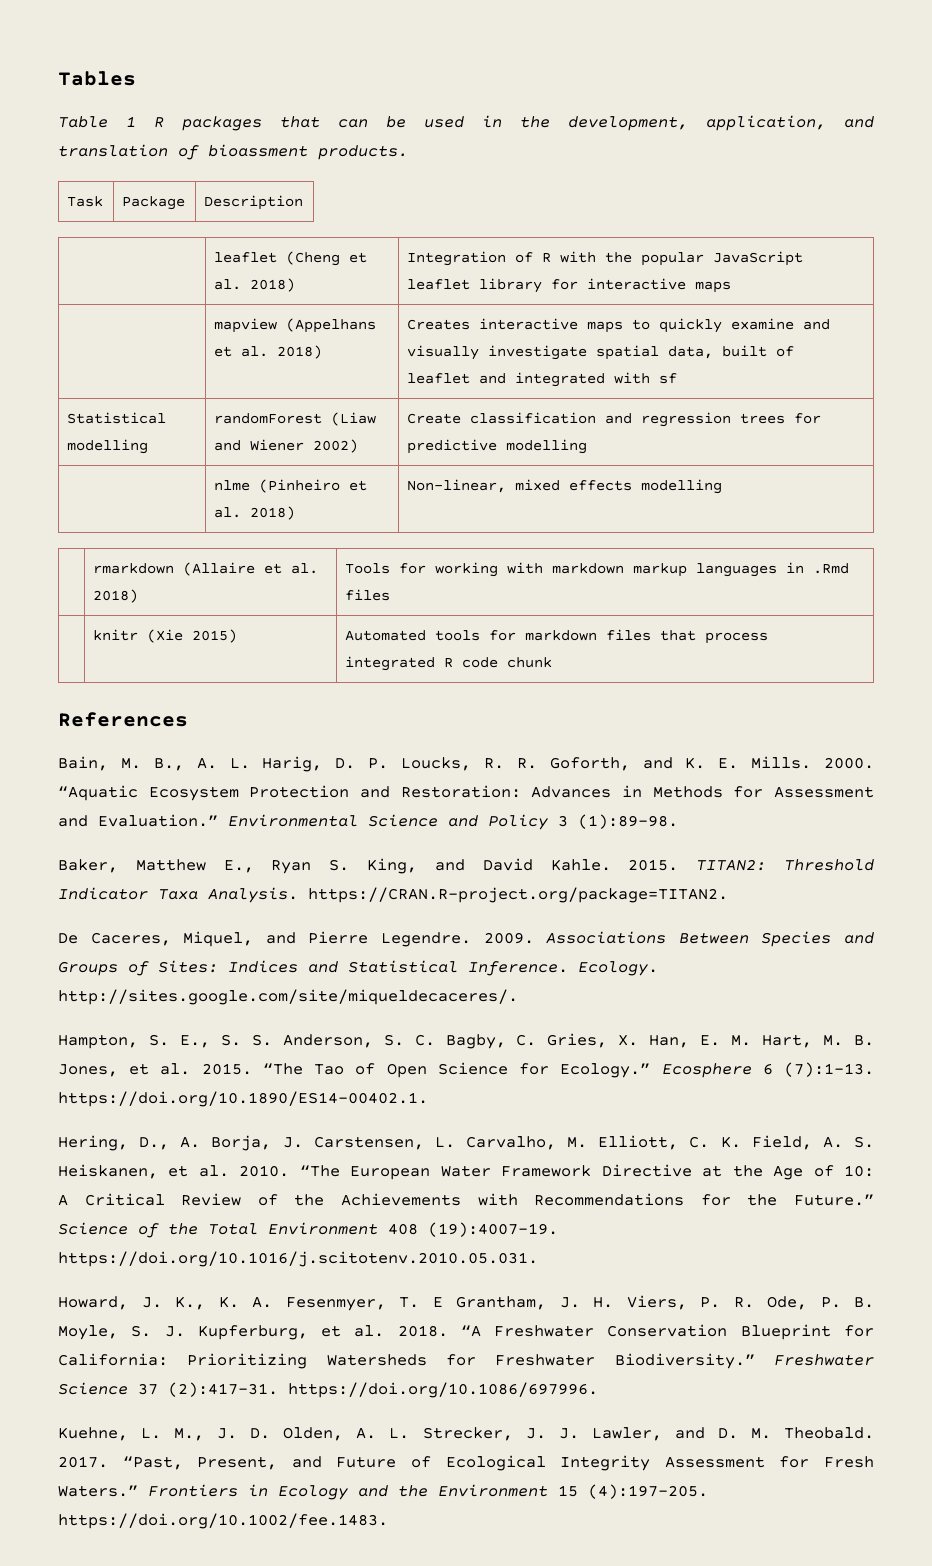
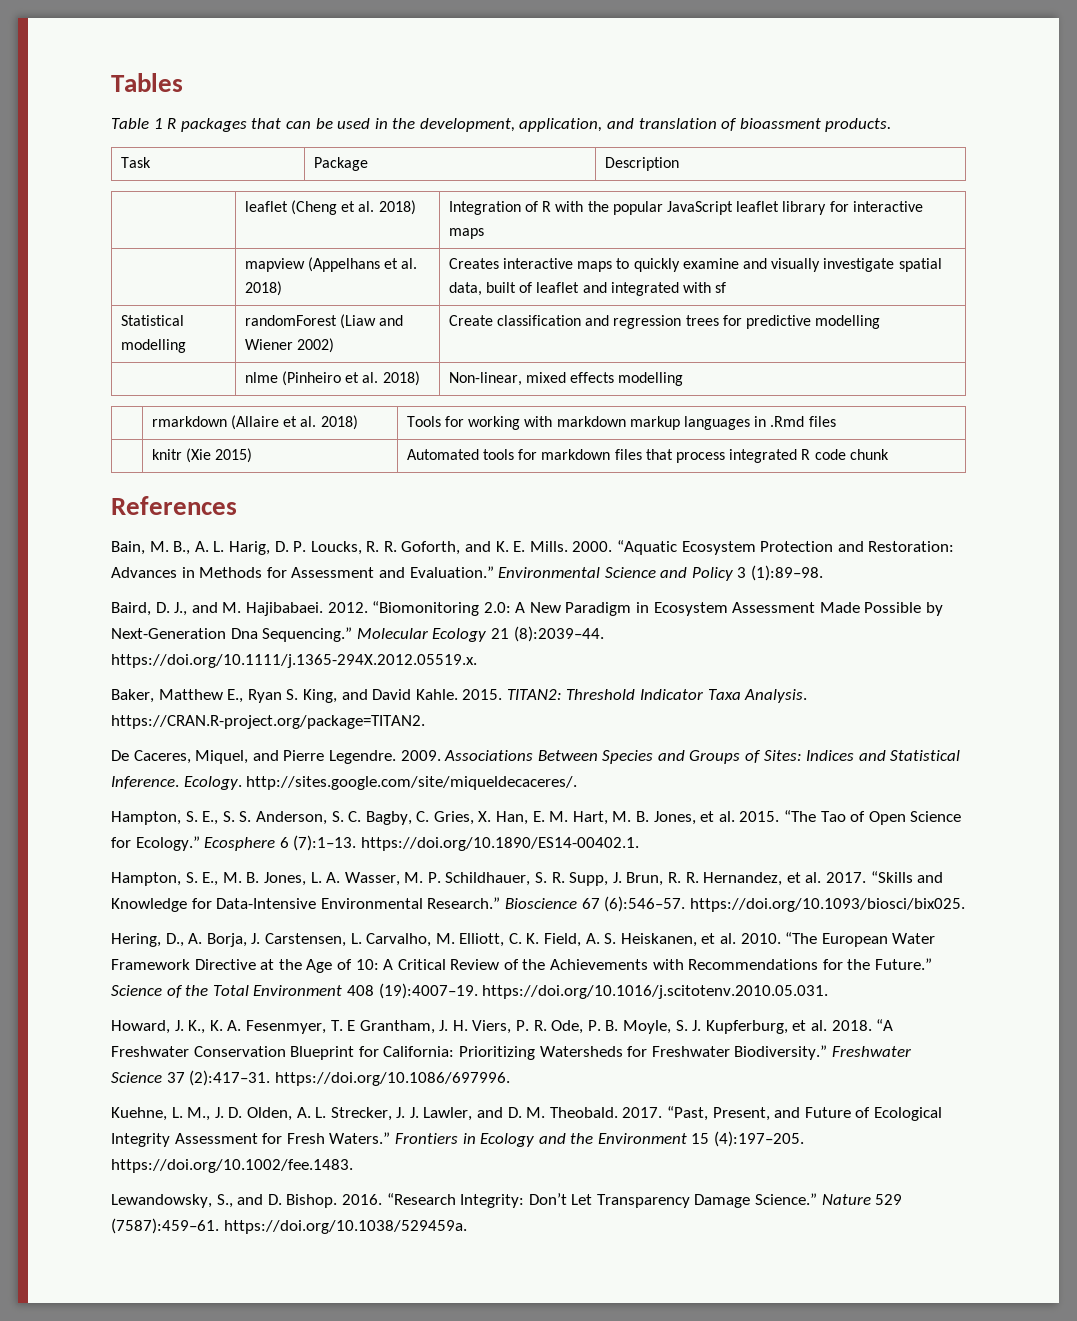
+ Baird, D. J., and M. Hajibabaei. 2012. “Biomonitoring 2.0: A New Paradigm in Ecosystem Assessment Made Possible by Next-Generation Dna Sequencing.” Molecular Ecology 21 (8):2039–44. https://doi.org/10.1111/j.1365-294X.2012.05519.x.
+ Hampton, S. E., M. B. Jones, L. A. Wasser, M. P. Schildhauer, S. R. Supp, J. Brun, R. R. Hernandez, et al. 2017. “Skills and Knowledge for Data-Intensive Environmental Research.” Bioscience 67 (6):546–57. https://doi.org/10.1093/biosci/bix025.
+ Lewandowsky, S., and D. Bishop. 2016. “Research Integrity: Don’t Let Transparency Damage Science.” Nature 529 (7587):459–61. https://doi.org/10.1038/529459a.

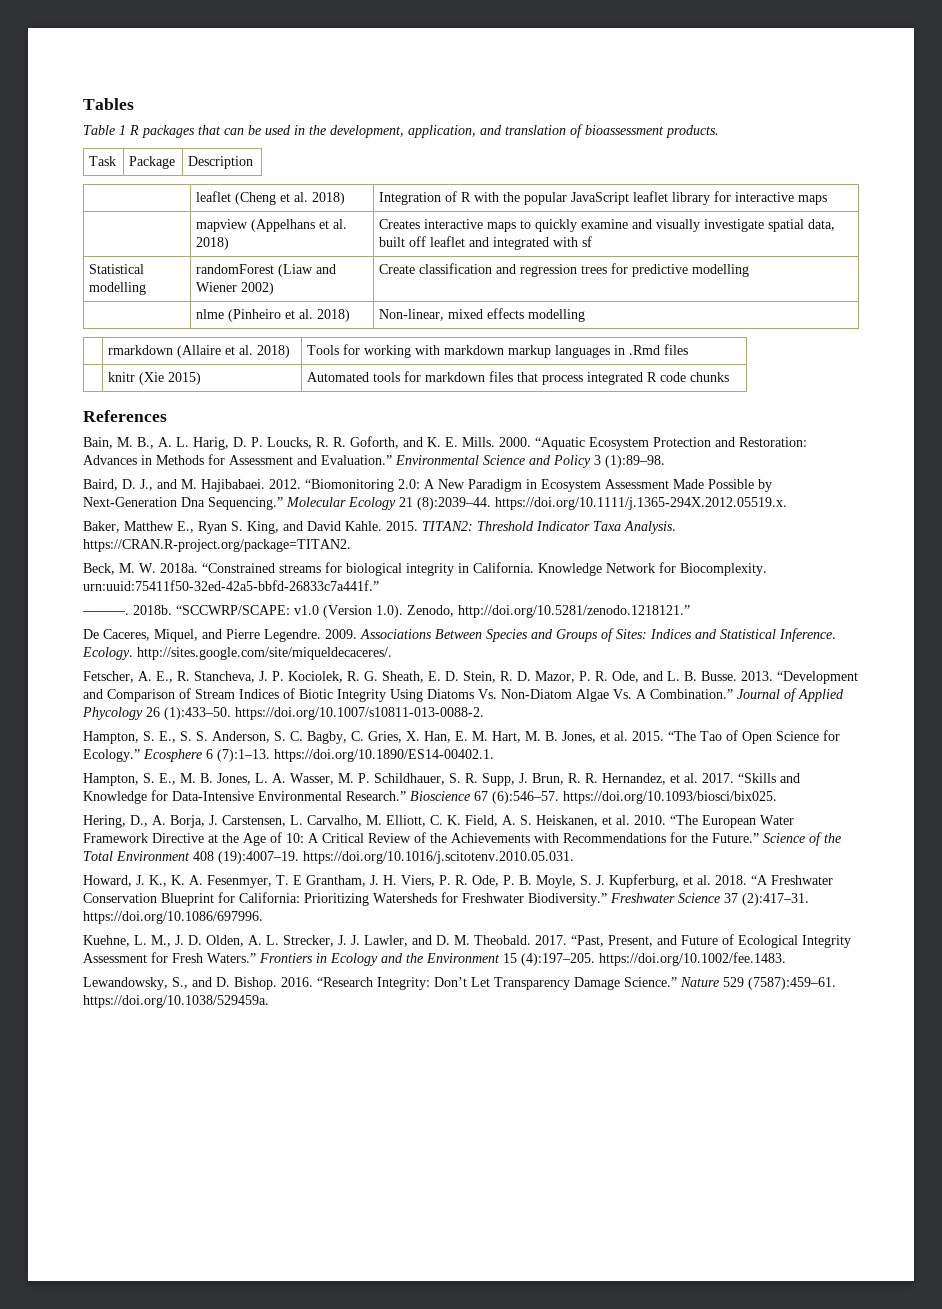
- Table 1 R packages that can be used in the development, application, and translation of bioassment products.
+ Table 1 R packages that can be used in the development, application, and translation of bioassessment products.
- | mapview (Appelhans et al. 2018) | Creates interactive maps to quickly examine and visually investigate spatial data, built of leaflet and integrated with sf
+ | mapview (Appelhans et al. 2018) | Creates interactive maps to quickly examine and visually investigate spatial data, built off leaflet and integrated with sf
- | knitr (Xie 2015) | Automated tools for markdown files that process integrated R code chunk
+ | knitr (Xie 2015) | Automated tools for markdown files that process integrated R code chunks
+ Beck, M. W. 2018a. “Constrained streams for biological integrity in California. Knowledge Network for Biocomplexity. urn:uuid:75411f50-32ed-42a5-bbfd-26833c7a441f.”
+ ———. 2018b. “SCCWRP/SCAPE: v1.0 (Version 1.0). Zenodo, http://doi.org/10.5281/zenodo.1218121.”
+ Fetscher, A. E., R. Stancheva, J. P. Kociolek, R. G. Sheath, E. D. Stein, R. D. Mazor, P. R. Ode, and L. B. Busse. 2013. “Development and Comparison of Stream Indices of Biotic Integrity Using Diatoms Vs. Non-Diatom Algae Vs. A Combination.” Journal of Applied Phycology 26 (1):433–50. https://doi.org/10.1007/s10811-013-0088-2.

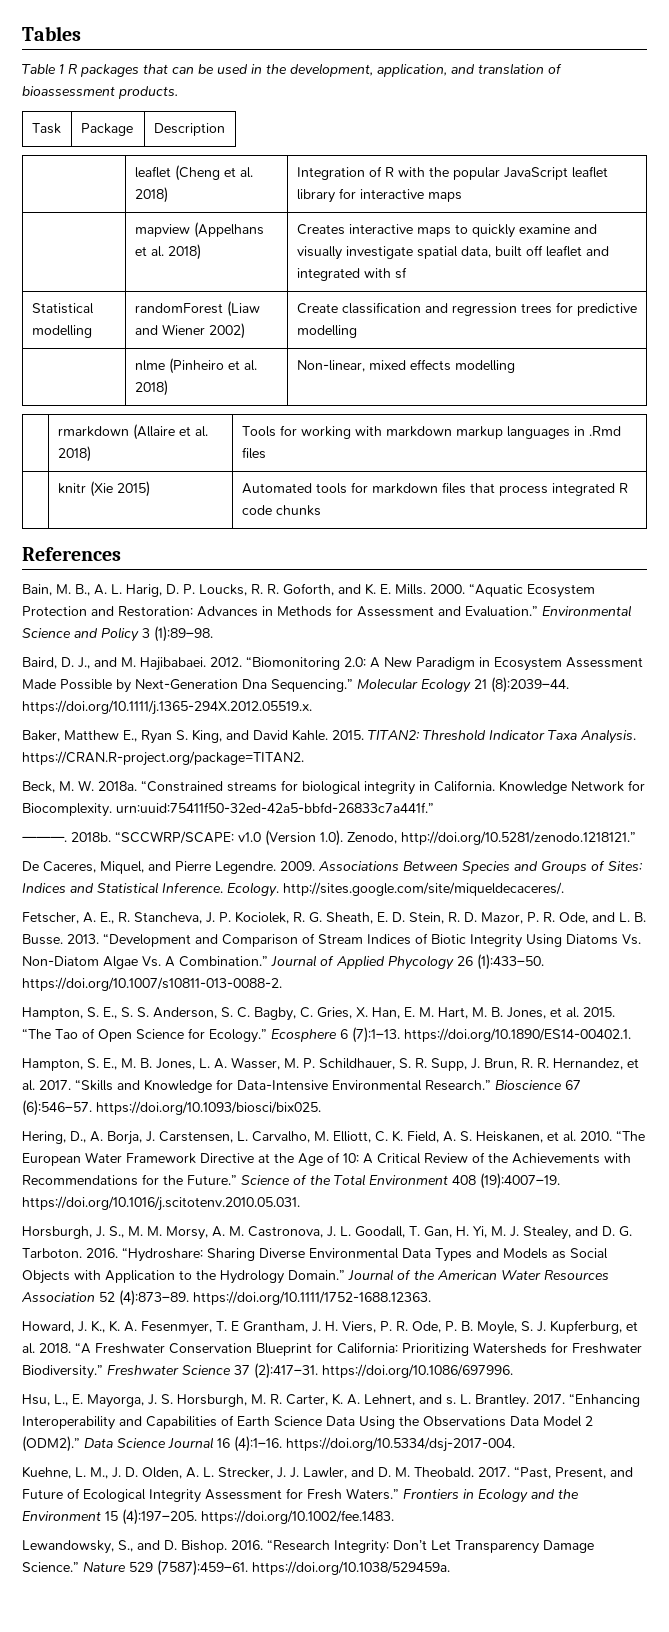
+ Horsburgh, J. S., M. M. Morsy, A. M. Castronova, J. L. Goodall, T. Gan, H. Yi, M. J. Stealey, and D. G. Tarboton. 2016. “Hydroshare: Sharing Diverse Environmental Data Types and Models as Social Objects with Application to the Hydrology Domain.” Journal of the American Water Resources Association 52 (4):873–89. https://doi.org/10.1111/1752-1688.12363.
+ Hsu, L., E. Mayorga, J. S. Horsburgh, M. R. Carter, K. A. Lehnert, and s. L. Brantley. 2017. “Enhancing Interoperability and Capabilities of Earth Science Data Using the Observations Data Model 2 (ODM2).” Data Science Journal 16 (4):1–16. https://doi.org/10.5334/dsj-2017-004.

